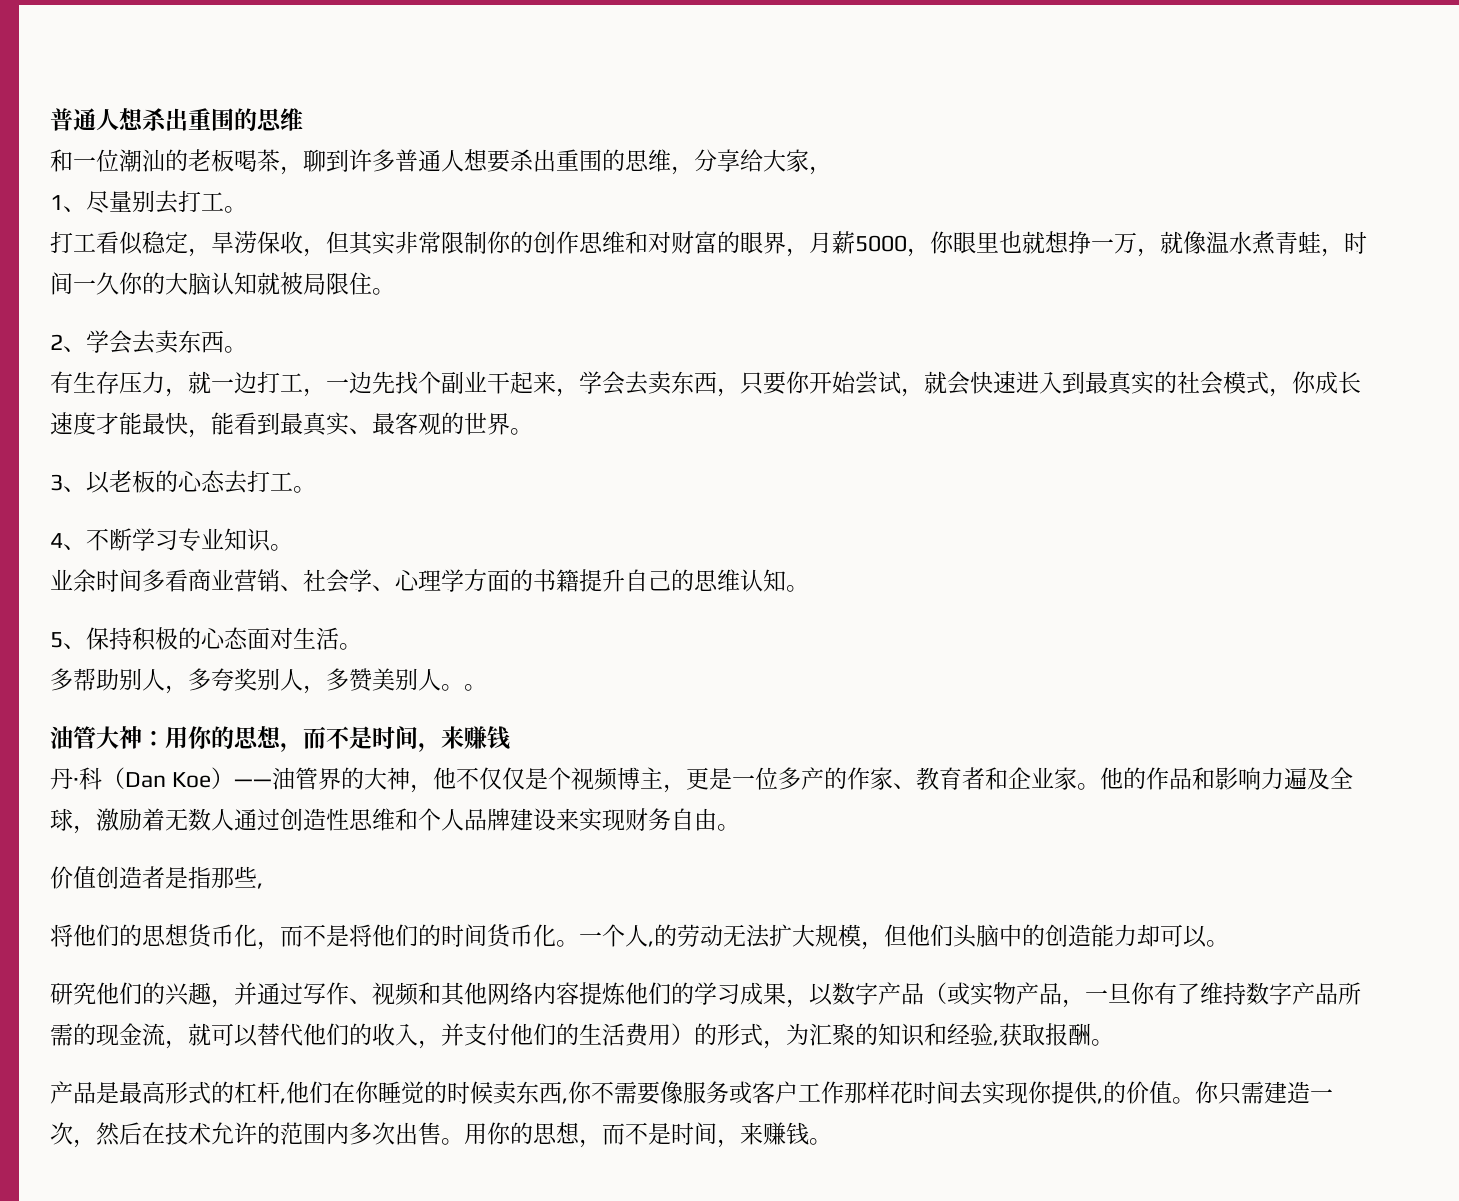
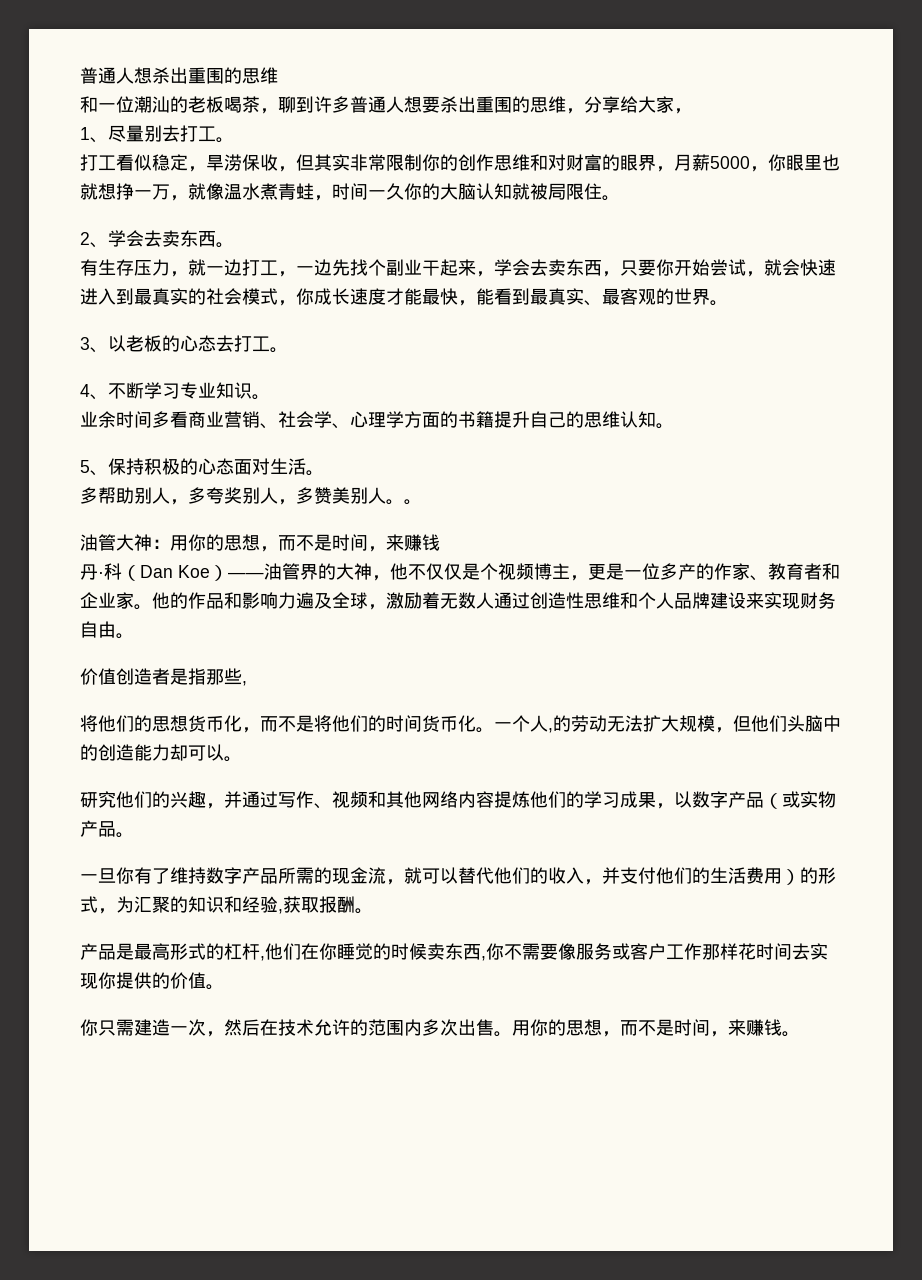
- 研究他们的兴趣，并通过写作、视频和其他网络内容提炼他们的学习成果，以数字产品（或实物产品，一旦你有了维持数字产品所需的现金流，就可以替代他们的收入，并支付他们的生活费用）的形式，为汇聚的知识和经验,获取报酬。
+ 研究他们的兴趣，并通过写作、视频和其他网络内容提炼他们的学习成果，以数字产品（或实物产品。
+ 一旦你有了维持数字产品所需的现金流，就可以替代他们的收入，并支付他们的生活费用）的形式，为汇聚的知识和经验,获取报酬。
- 产品是最高形式的杠杆,他们在你睡觉的时候卖东西,你不需要像服务或客户工作那样花时间去实现你提供,的价值。你只需建造一次，然后在技术允许的范围内多次出售。
+ 产品是最高形式的杠杆,他们在你睡觉的时候卖东西,你不需要像服务或客户工作那样花时间去实现你提供的价值。
+ 你只需建造一次，然后在技术允许的范围内多次出售。

